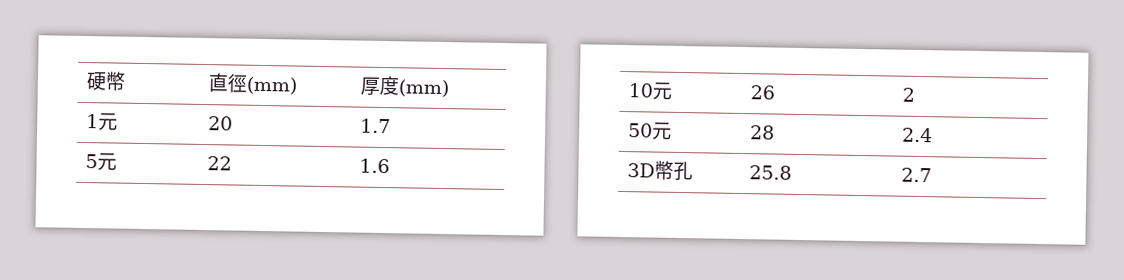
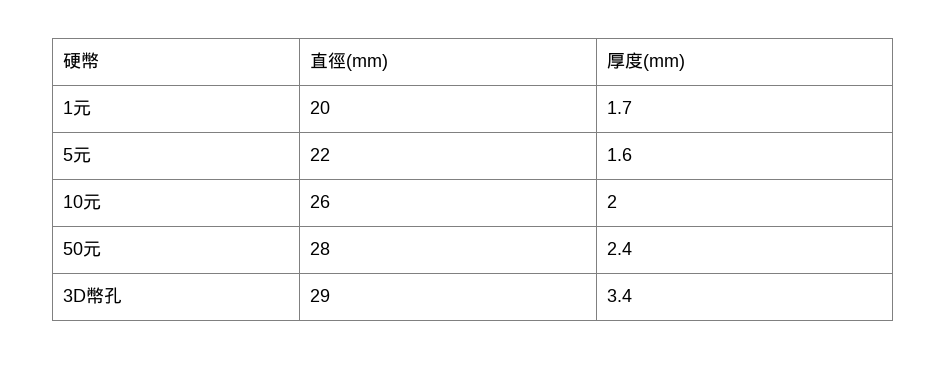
- 3D幣孔 | 25.8 | 2.7
+ 3D幣孔 | 29 | 3.4

